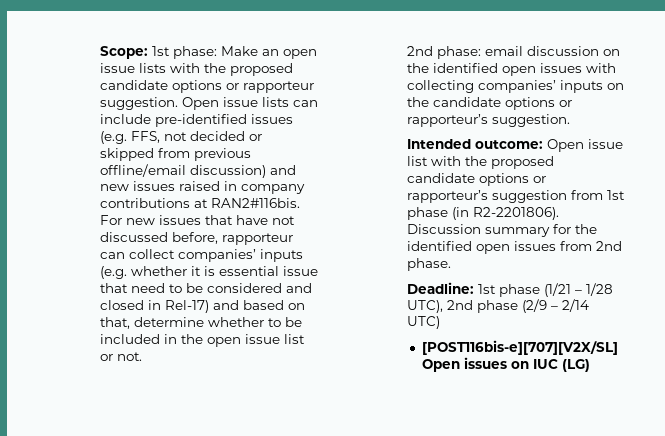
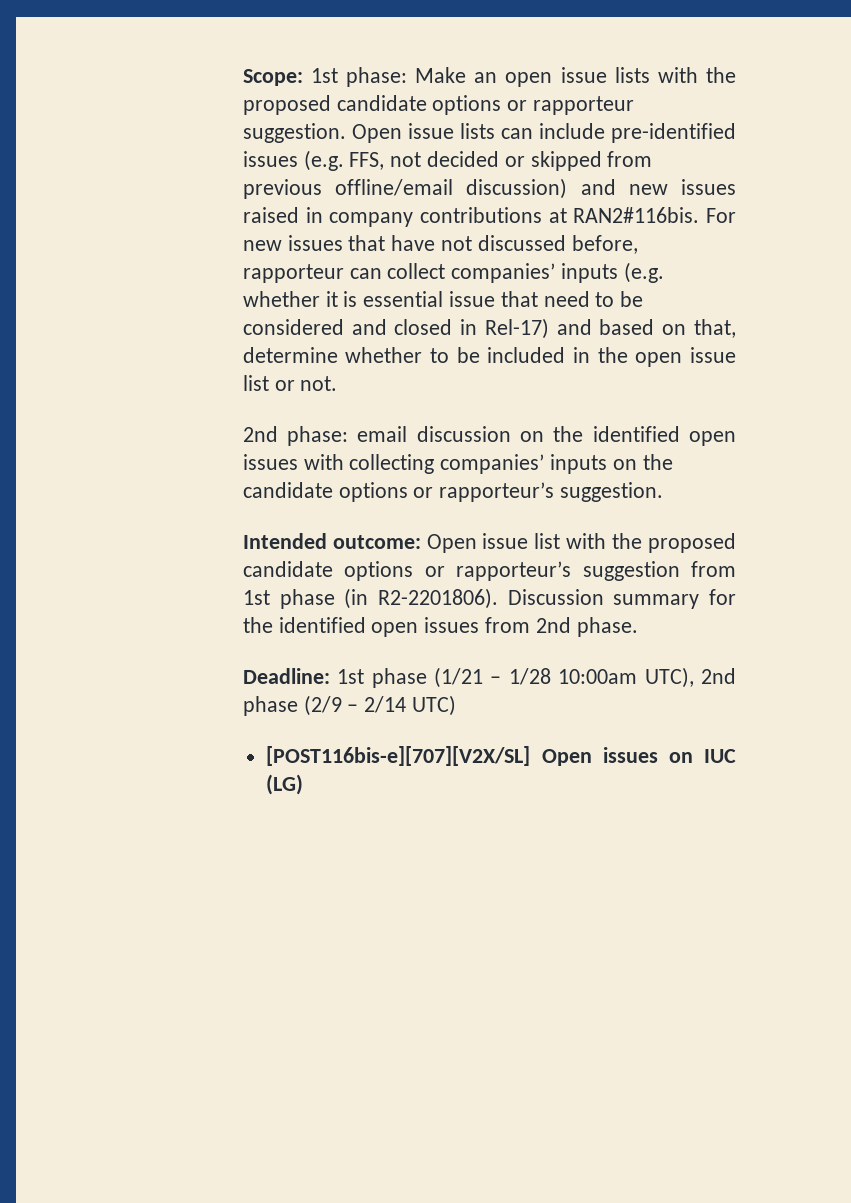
- Deadline: 1st phase (1/21 – 1/28 UTC), 2nd phase (2/9 – 2/14 UTC)
+ Deadline: 1st phase (1/21 – 1/28 10:00am UTC), 2nd phase (2/9 – 2/14 UTC)

